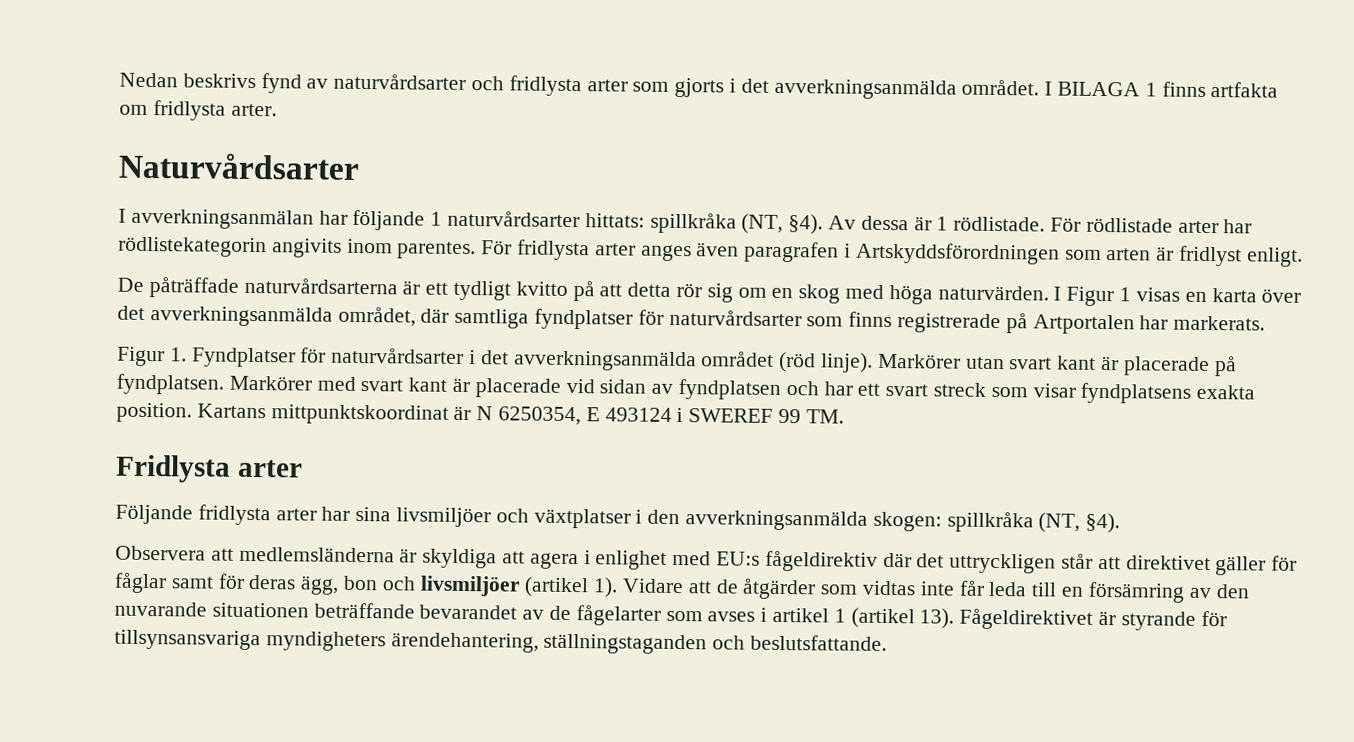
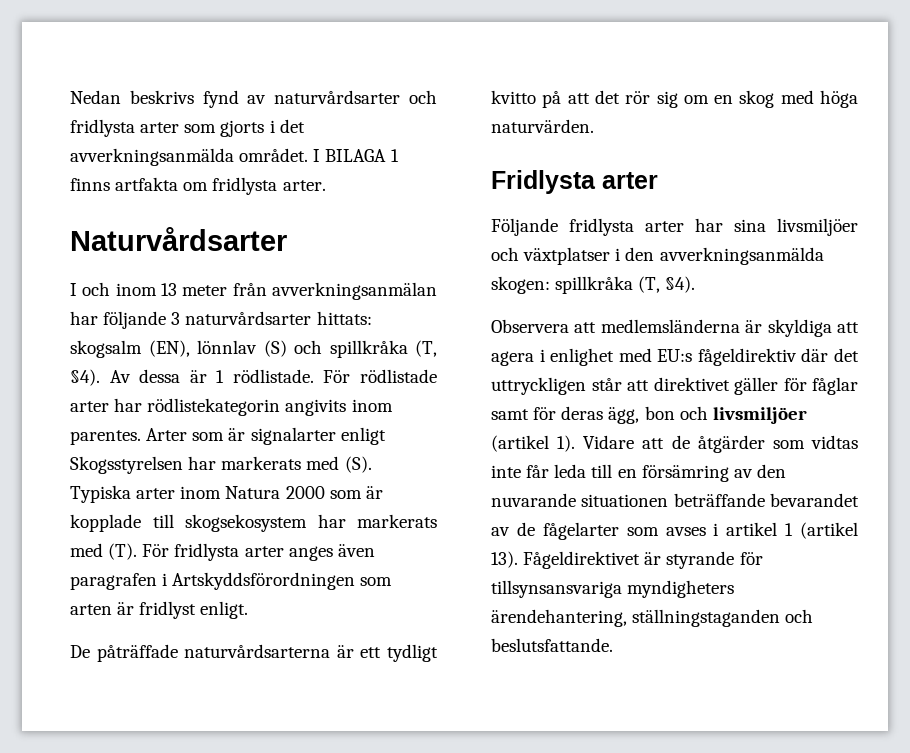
- I avverkningsanmälan har följande 1 naturvårdsarter hittats: spillkråka (NT, §4).
+ I och inom 13 meter från avverkningsanmälan har följande 3 naturvårdsarter hittats: skogsalm (EN), lönnlav (S) och spillkråka (T, §4).
- För fridlysta arter anges även paragrafen i Artskyddsförordningen som arten är fridlyst enligt.
+ Arter som är signalarter enligt Skogsstyrelsen har markerats med (S). Typiska arter inom Natura 2000 som är kopplade till skogsekosystem har markerats med (T). För fridlysta arter anges även paragrafen i Artskyddsförordningen som arten är fridlyst enligt.
- De påträffade naturvårdsarterna är ett tydligt kvitto på att detta rör sig om en skog med höga naturvärden. I Figur 1 visas en karta över det avverkningsanmälda området, där samtliga fyndplatser för naturvårdsarter som finns registrerade på Artportalen har markerats.
- Figur 1. Fyndplatser för naturvårdsarter i det avverkningsanmälda området (röd linje). Markörer utan svart kant är placerade på fyndplatsen. Markörer med svart kant är placerade vid sidan av fyndplatsen och har ett svart streck som visar fyndplatsens exakta position. Kartans mittpunktskoordinat är N 6250354, E 493124 i SWEREF 99 TM.
+ De påträffade naturvårdsarterna är ett tydligt kvitto på att det rör sig om en skog med höga naturvärden.
- Följande fridlysta arter har sina livsmiljöer och växtplatser i den avverkningsanmälda skogen: spillkråka (NT, §4).
+ Följande fridlysta arter har sina livsmiljöer och växtplatser i den avverkningsanmälda skogen: spillkråka (T, §4).

